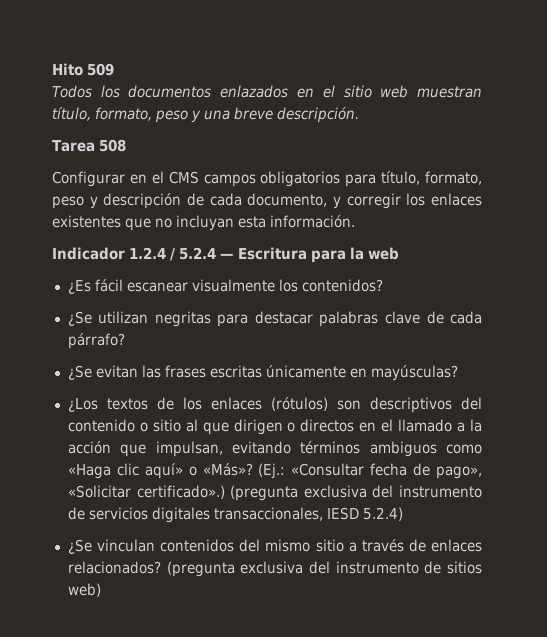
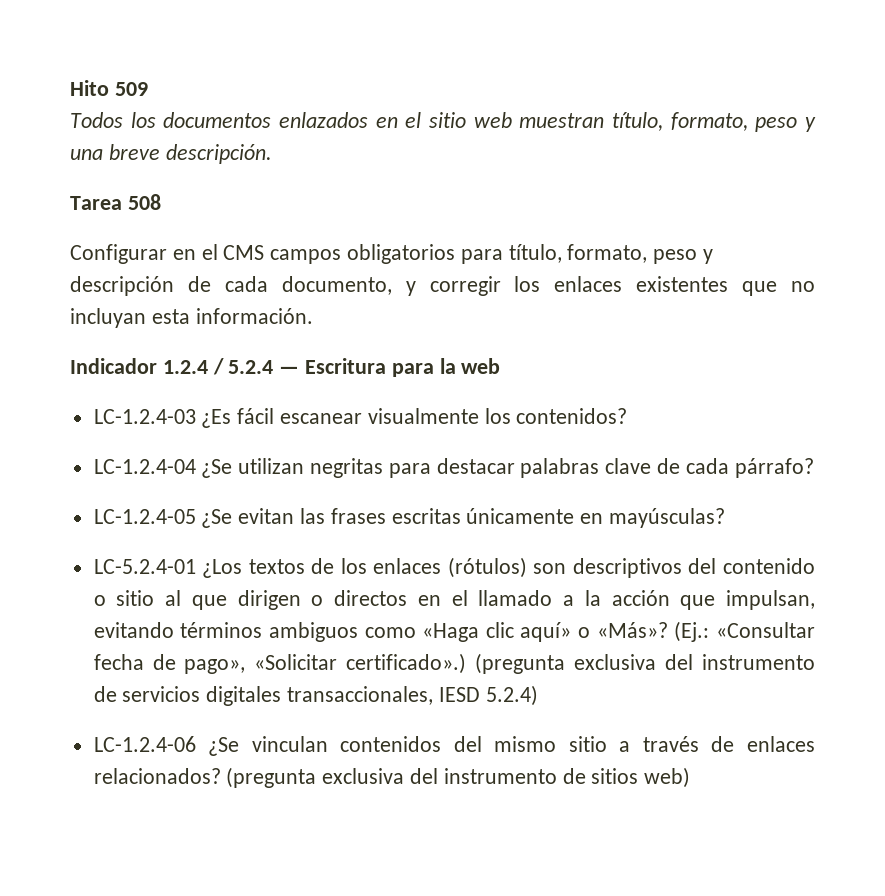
- ¿Es fácil escanear visualmente los contenidos?
+ LC-1.2.4-03 ¿Es fácil escanear visualmente los contenidos?
- ¿Se utilizan negritas para destacar palabras clave de cada párrafo?
+ LC-1.2.4-04 ¿Se utilizan negritas para destacar palabras clave de cada párrafo?
- ¿Se evitan las frases escritas únicamente en mayúsculas?
+ LC-1.2.4-05 ¿Se evitan las frases escritas únicamente en mayúsculas?
- ¿Los textos de los enlaces (rótulos) son descriptivos del contenido o sitio al que dirigen o directos en el llamado a la acción que impulsan, evitando términos ambiguos como «Haga clic aquí» o «Más»?
+ LC-5.2.4-01 ¿Los textos de los enlaces (rótulos) son descriptivos del contenido o sitio al que dirigen o directos en el llamado a la acción que impulsan, evitando términos ambiguos como «Haga clic aquí» o «Más»?
- ¿Se vinculan contenidos del mismo sitio a través de enlaces relacionados?
+ LC-1.2.4-06 ¿Se vinculan contenidos del mismo sitio a través de enlaces relacionados?

